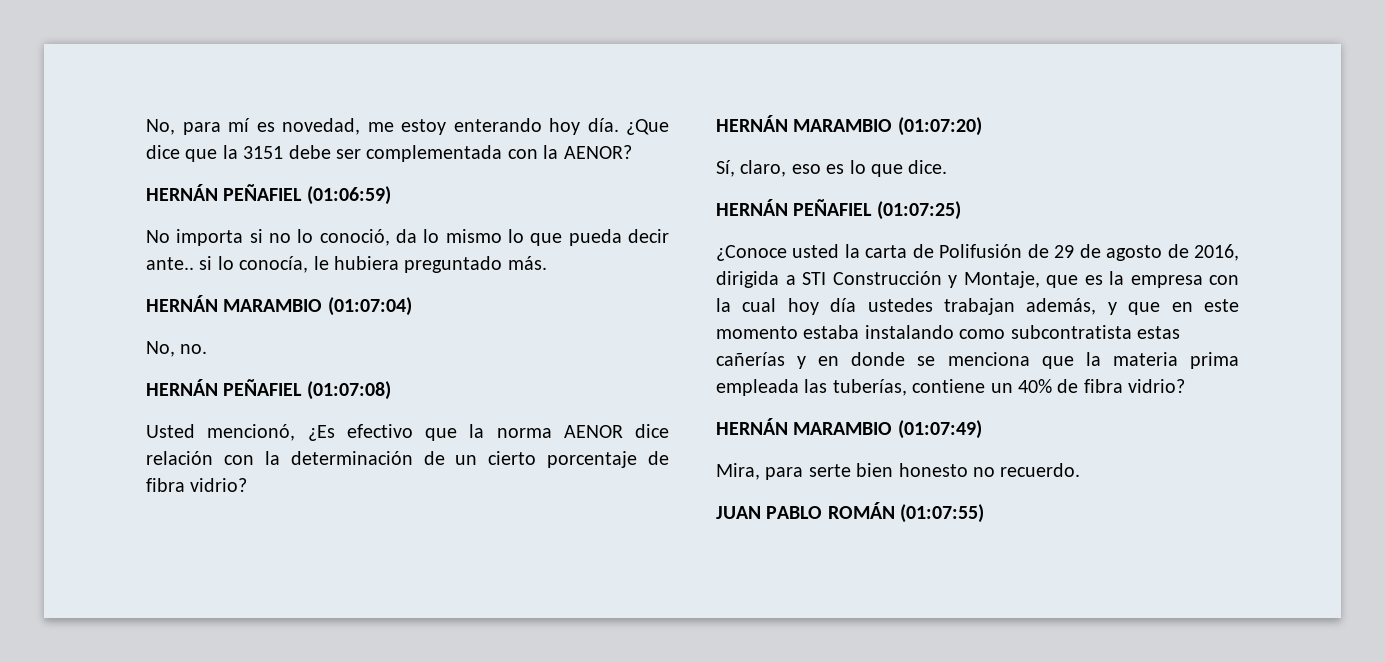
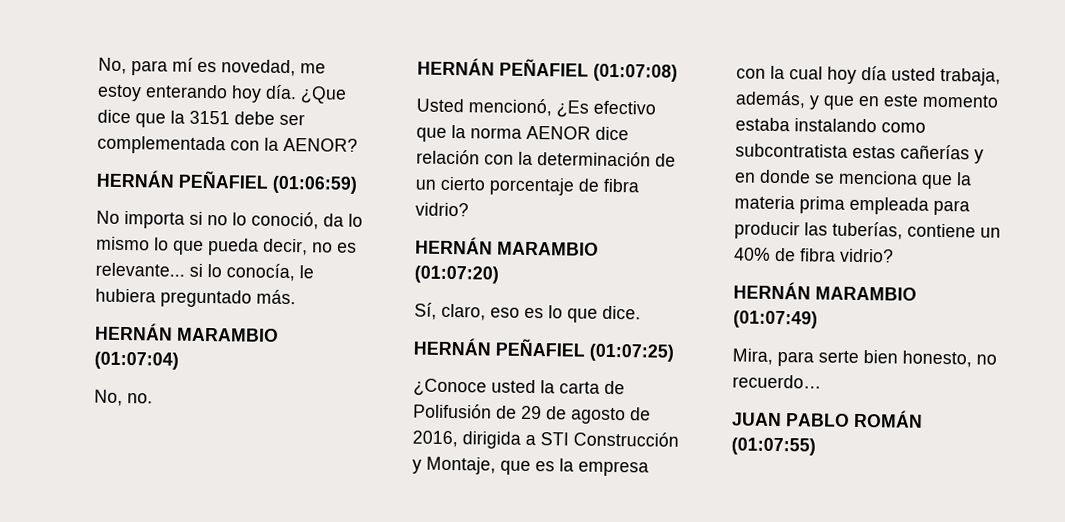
- No importa si no lo conoció, da lo mismo lo que pueda decir ante.. si lo conocía, le hubiera preguntado más.
+ No importa si no lo conoció, da lo mismo lo que pueda decir, no es relevante... si lo conocía, le hubiera preguntado más.
- ¿Conoce usted la carta de Polifusión de 29 de agosto de 2016, dirigida a STI Construcción y Montaje, que es la empresa con la cual hoy día ustedes trabajan además, y que en este momento estaba instalando como subcontratista estas cañerías y en donde se menciona que la materia prima empleada las tuberías, contiene un 40% de fibra vidrio?
+ ¿Conoce usted la carta de Polifusión de 29 de agosto de 2016, dirigida a STI Construcción y Montaje, que es la empresa con la cual hoy día usted trabaja, además, y que en este momento estaba instalando como subcontratista estas cañerías y en donde se menciona que la materia prima empleada para producir las tuberías, contiene un 40% de fibra vidrio?
- Mira, para serte bien honesto no recuerdo.
+ Mira, para serte bien honesto, no recuerdo…

